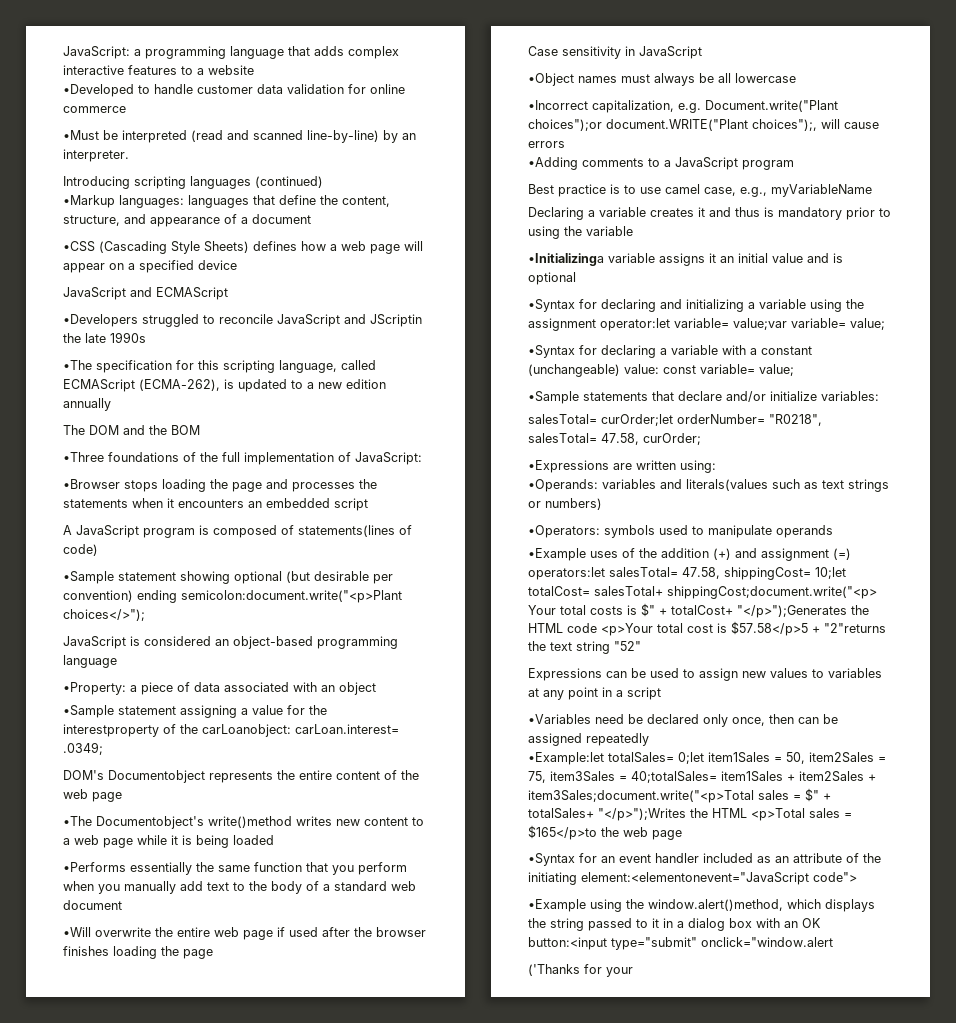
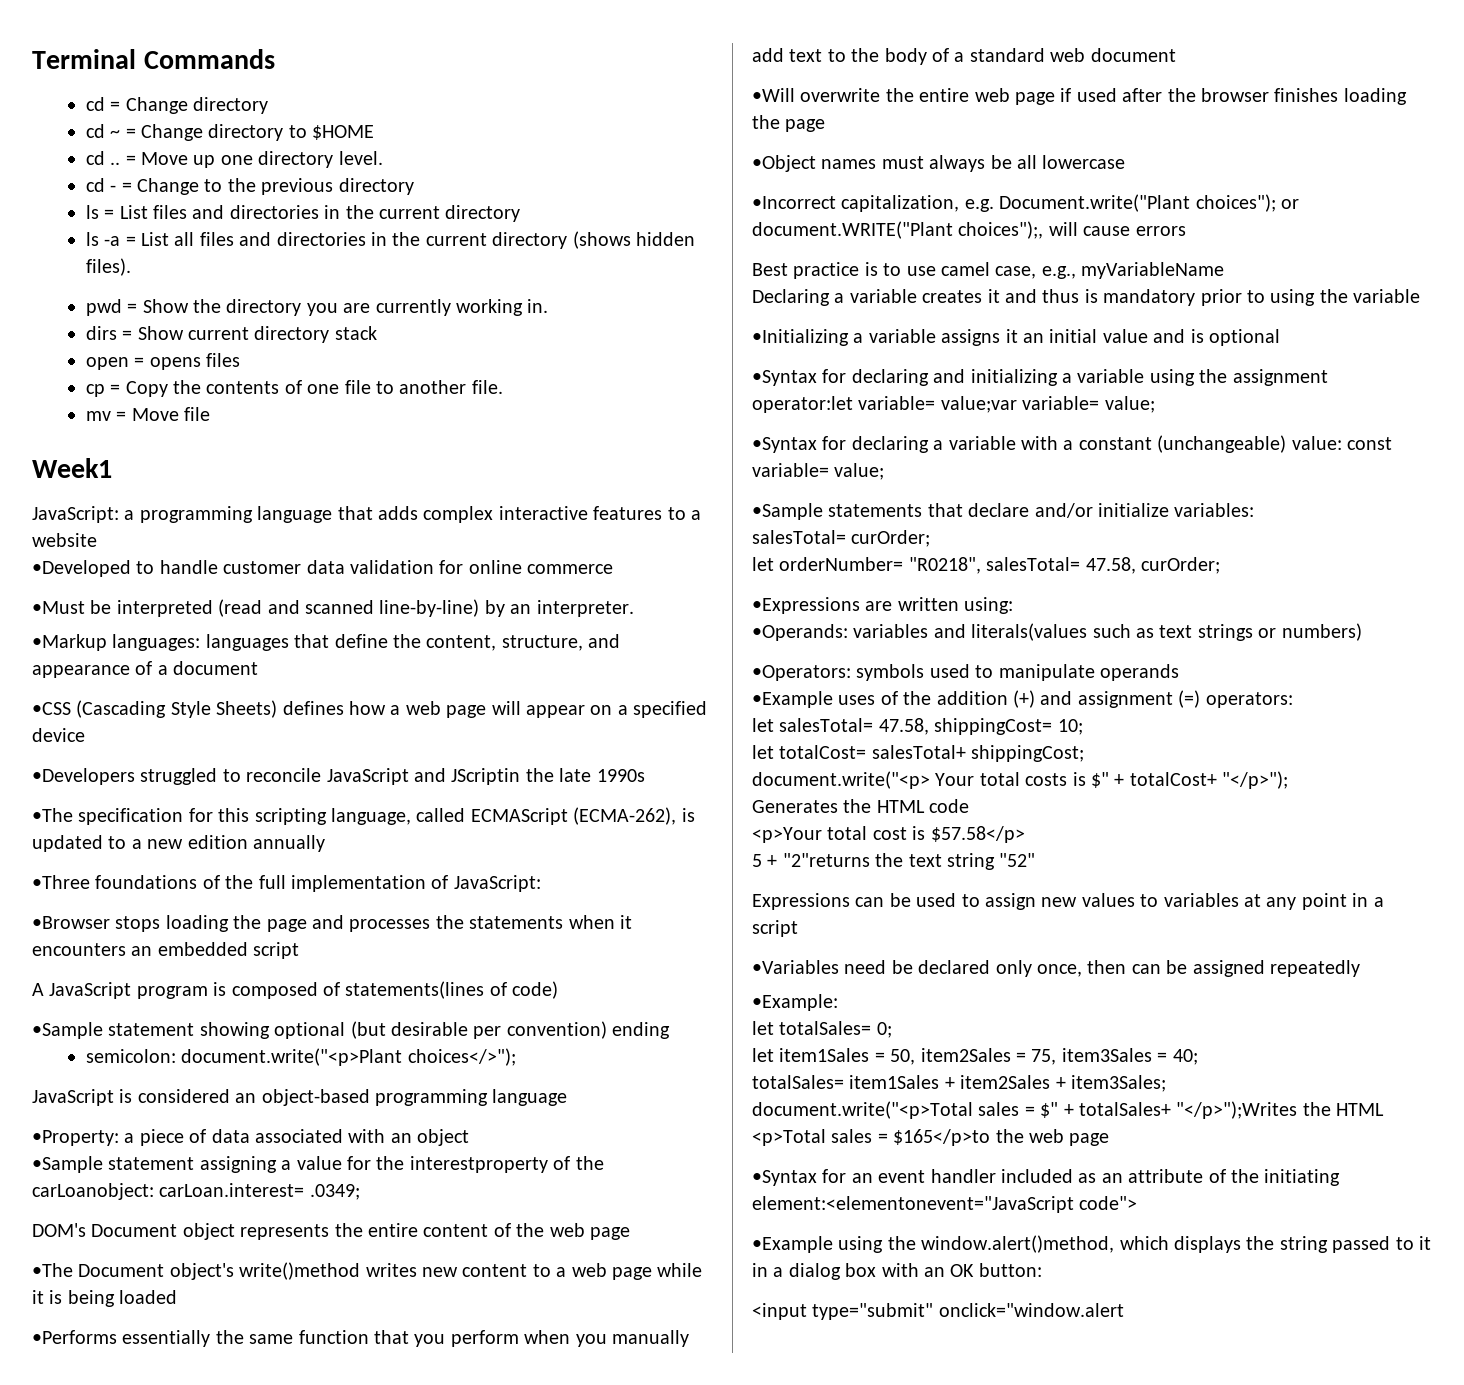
+ Terminal Commands
+ cd = Change directory
+ cd ~ = Change directory to $HOME
+ cd .. = Move up one directory level.
+ cd - = Change to the previous directory
+ ls = List files and directories in the current directory
+ ls -a = List all files and directories in the current directory (shows hidden files).
+ pwd = Show the directory you are currently working in.
+ dirs = Show current directory stack
+ open = opens files
+ cp = Copy the contents of one file to another file.
+ mv = Move file
+ Week1
- Introducing scripting languages (continued)
- JavaScript and ECMAScript
- The DOM and the BOM
- •Sample statement showing optional (but desirable per convention) ending semicolon:document.write("<p>Plant choices</>");
+ •Sample statement showing optional (but desirable per convention) ending
+ semicolon: document.write("<p>Plant choices</>");
- DOM's Documentobject represents the entire content of the web page
+ DOM's Document object represents the entire content of the web page
- •The Documentobject's write()method writes new content to a web page while it is being loaded
+ •The Document object's write()method writes new content to a web page while it is being loaded
- Case sensitivity in JavaScript
- •Incorrect capitalization, e.g. Document.write("Plant choices");or document.WRITE("Plant choices");, will cause errors
+ •Incorrect capitalization, e.g. Document.write("Plant choices"); or document.WRITE("Plant choices");, will cause errors
- •Adding comments to a JavaScript program
- •Initializinga variable assigns it an initial value and is optional
+ •Initializing a variable assigns it an initial value and is optional
- salesTotal= curOrder;let orderNumber= "R0218", salesTotal= 47.58, curOrder;
+ salesTotal= curOrder;
+ let orderNumber= "R0218", salesTotal= 47.58, curOrder;
- •Example uses of the addition (+) and assignment (=) operators:let salesTotal= 47.58, shippingCost= 10;let totalCost= salesTotal+ shippingCost;document.write("<p> Your total costs is $" + totalCost+ "</p>");Generates the HTML code <p>Your total cost is $57.58</p>5 + "2"returns the text string "52"
+ •Example uses of the addition (+) and assignment (=) operators:
+ let salesTotal= 47.58, shippingCost= 10;
+ let totalCost= salesTotal+ shippingCost;
+ document.write("<p> Your total costs is $" + totalCost+ "</p>");
+ Generates the HTML code
+ <p>Your total cost is $57.58</p>
+ 5 + "2"returns the text string "52"
- •Example:let totalSales= 0;let item1Sales = 50, item2Sales = 75, item3Sales = 40;totalSales= item1Sales + item2Sales + item3Sales;document.write("<p>Total sales = $" + totalSales+ "</p>");Writes the HTML <p>Total sales = $165</p>to the web page
+ •Example:
+ let totalSales= 0;
+ let item1Sales = 50, item2Sales = 75, item3Sales = 40;
+ totalSales= item1Sales + item2Sales + item3Sales;
+ document.write("<p>Total sales = $" + totalSales+ "</p>");Writes the HTML <p>Total sales = $165</p>to the web page
- •Example using the window.alert()method, which displays the string passed to it in a dialog box with an OK button:<input type="submit" onclick="window.alert
+ •Example using the window.alert()method, which displays the string passed to it in a dialog box with an OK button:
+ <input type="submit" onclick="window.alert
- ('Thanks for your

